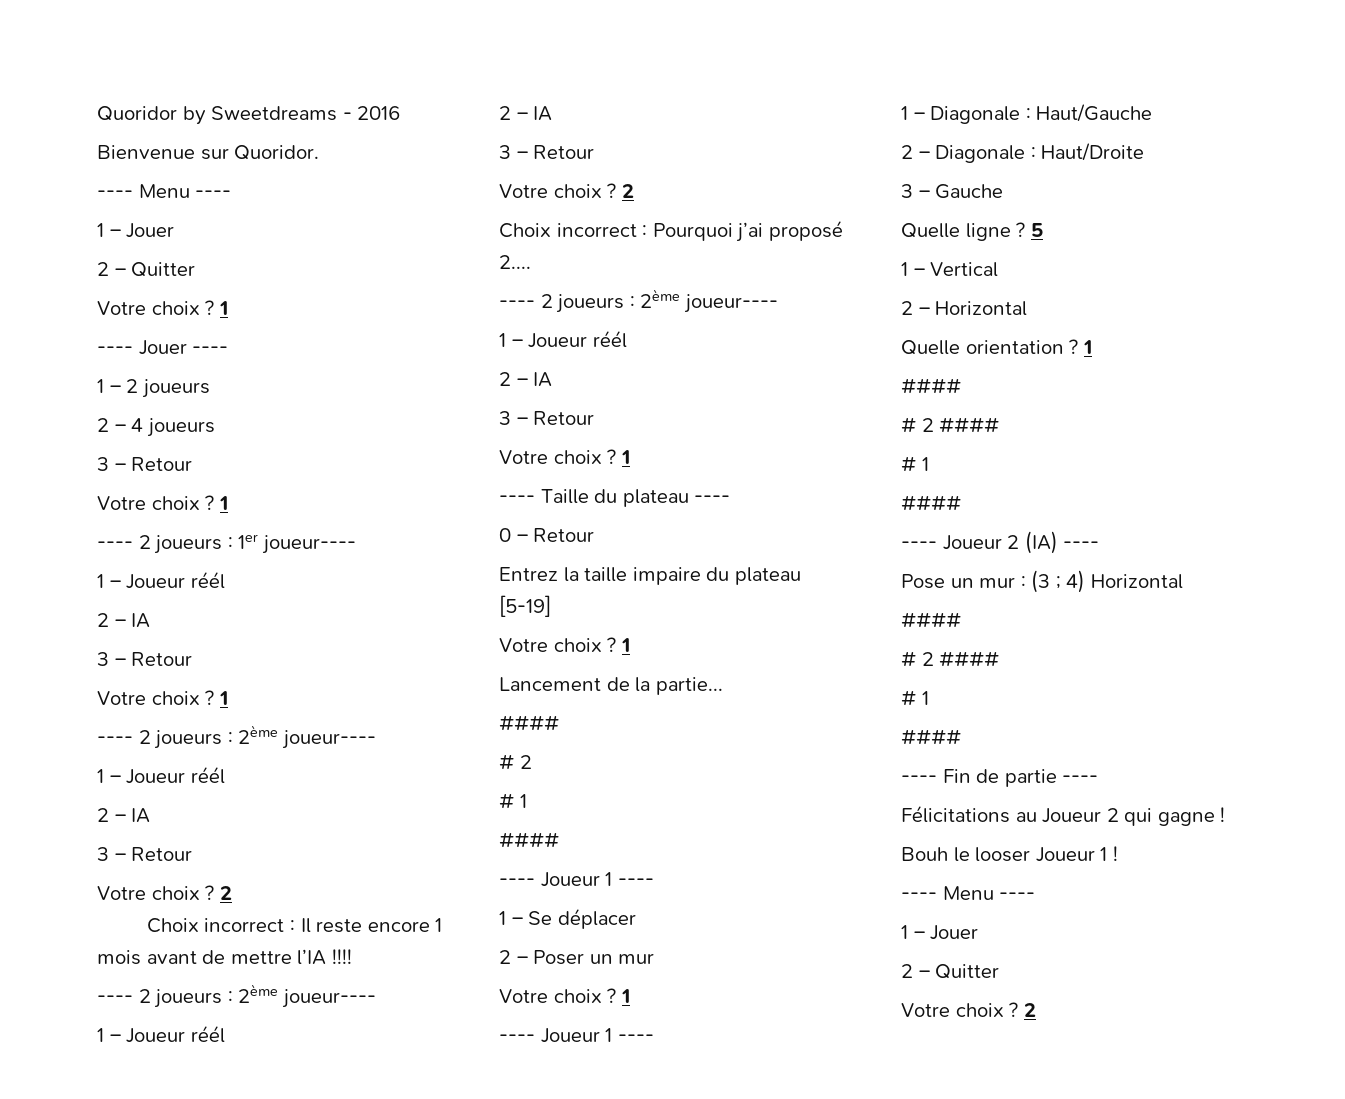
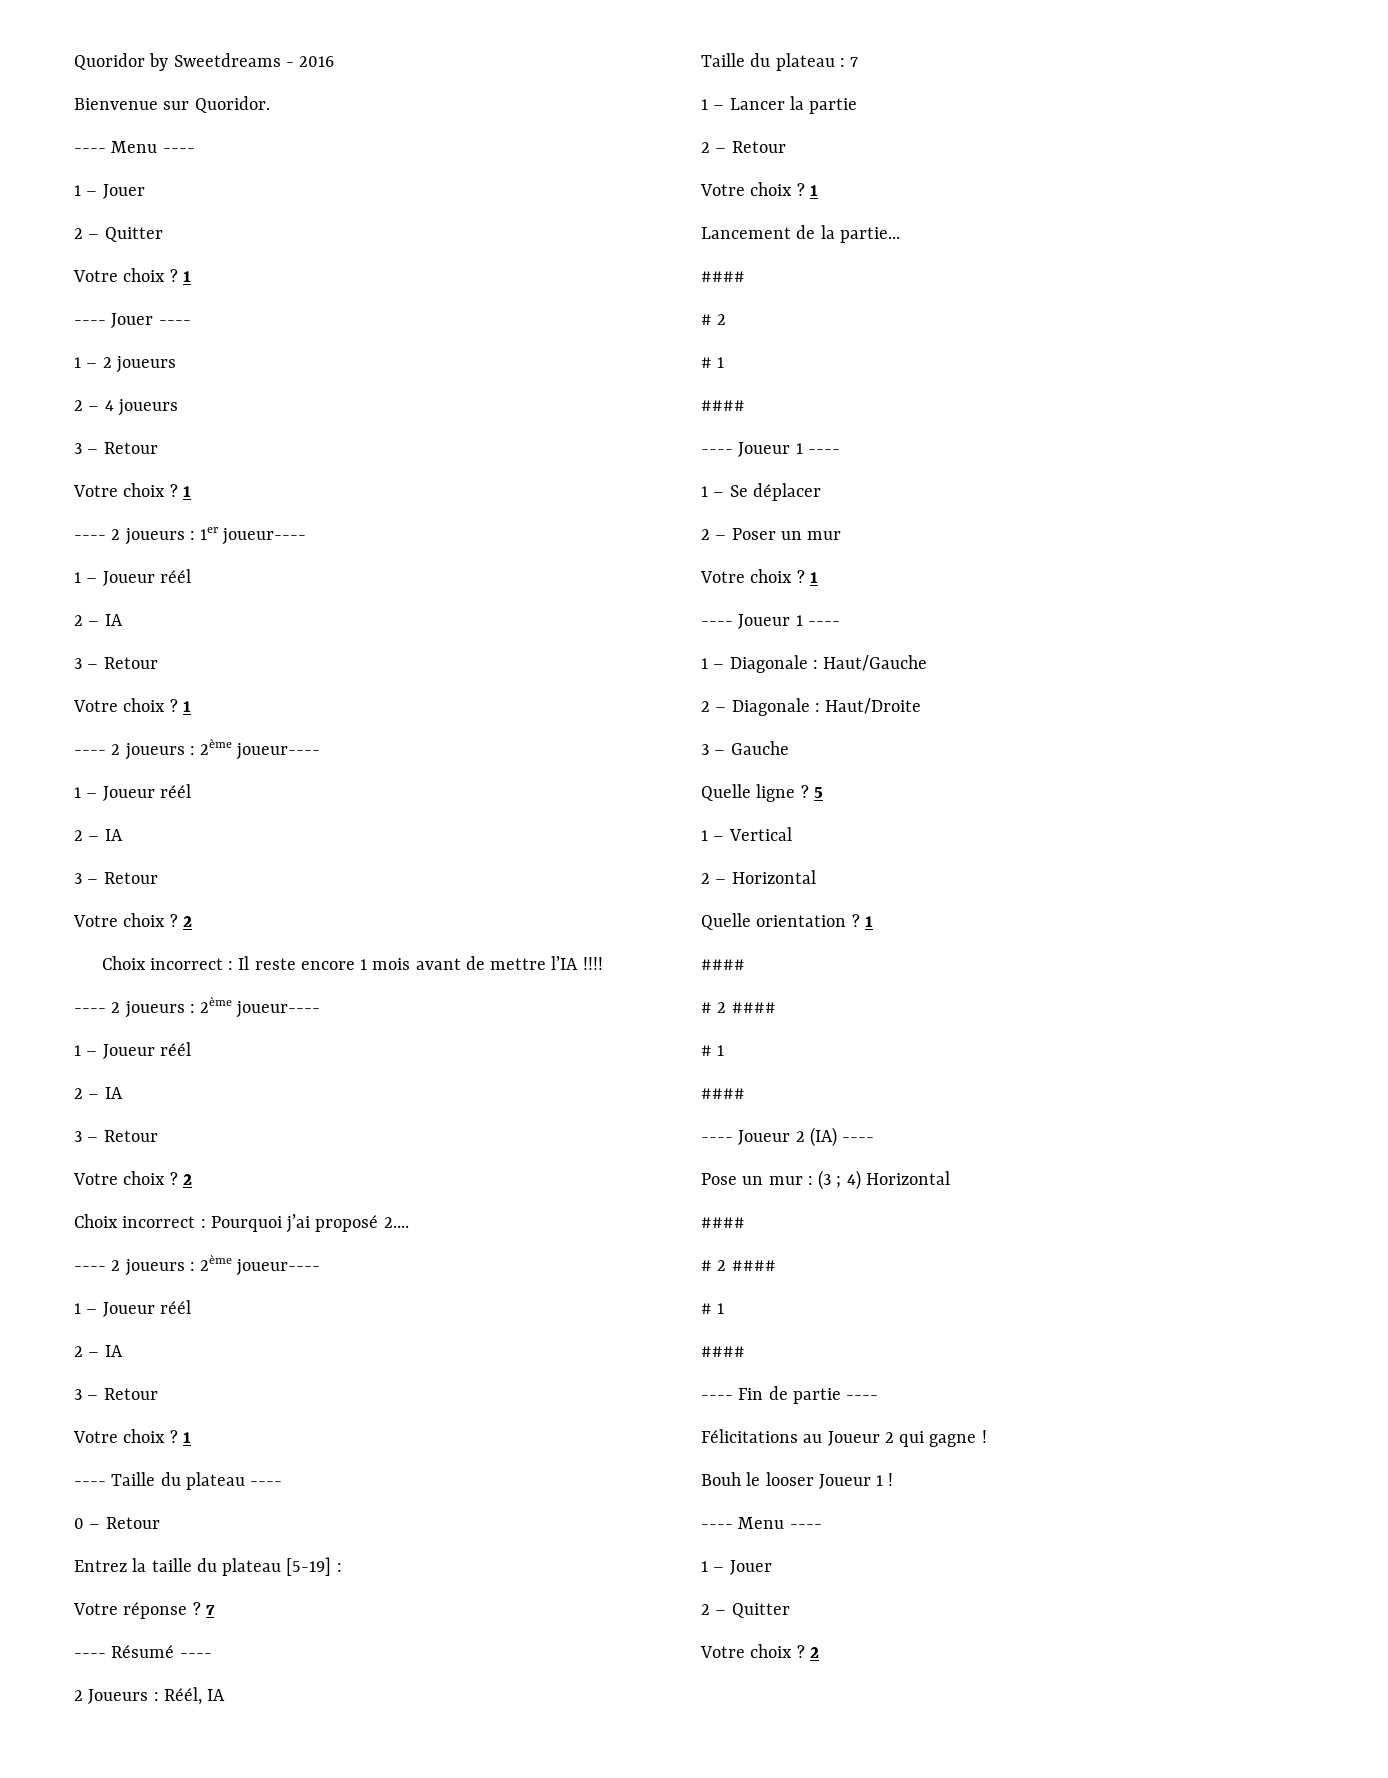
- Entrez la taille impaire du plateau [5-19]
+ Entrez la taille du plateau [5-19] :
+ Votre réponse ? 7
+ ---- Résumé ----
+ 2 Joueurs : Réél, IA
+ Taille du plateau : 7
+ 1 – Lancer la partie
+ 2 – Retour

